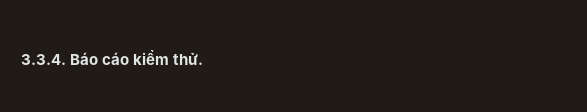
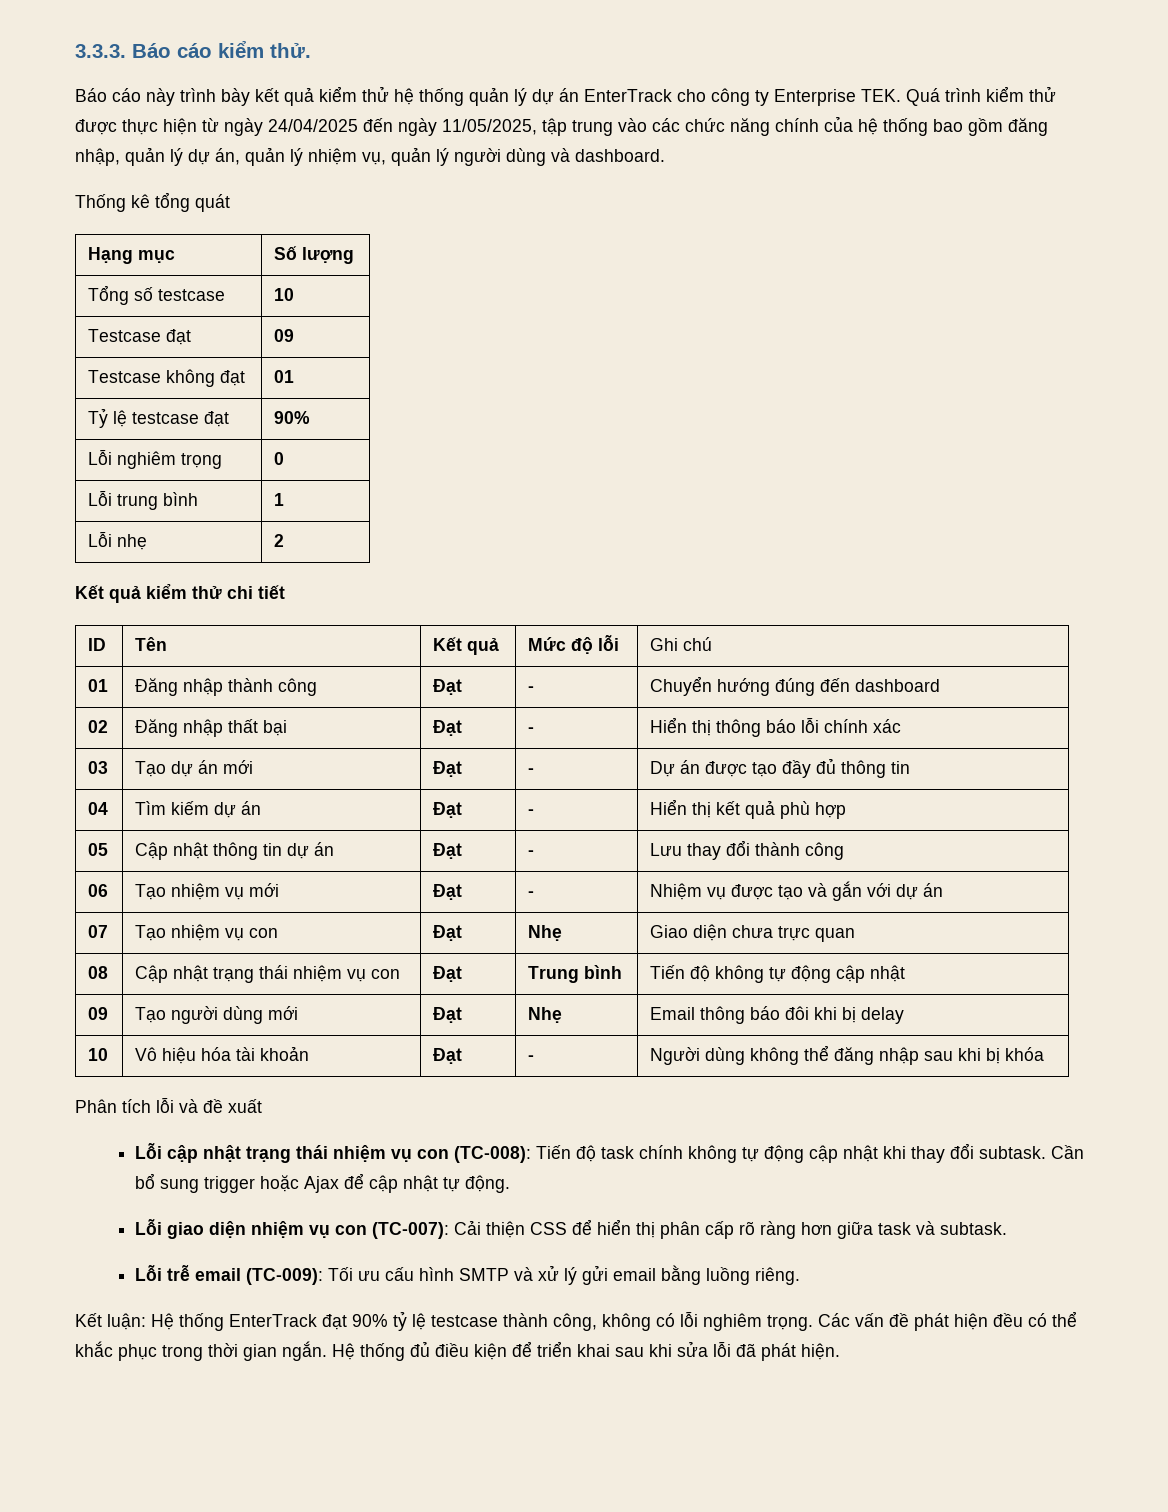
- 3.3.4. Báo cáo kiểm thử.
+ 3.3.3. Báo cáo kiểm thử.
+ Báo cáo này trình bày kết quả kiểm thử hệ thống quản lý dự án EnterTrack cho công ty Enterprise TEK. Quá trình kiểm thử được thực hiện từ ngày 24/04/2025 đến ngày 11/05/2025, tập trung vào các chức năng chính của hệ thống bao gồm đăng nhập, quản lý dự án, quản lý nhiệm vụ, quản lý người dùng và dashboard.
+ Thống kê tổng quát
+ Hạng mục | Số lượng
+ Tổng số testcase | 10
+ Testcase đạt | 09
+ Testcase không đạt | 01
+ Tỷ lệ testcase đạt | 90%
+ Lỗi nghiêm trọng | 0
+ Lỗi trung bình | 1
+ Lỗi nhẹ | 2
+ Kết quả kiểm thử chi tiết
+ ID | Tên | Kết quả | Mức độ lỗi | Ghi chú
+ 01 | Đăng nhập thành công | Đạt | - | Chuyển hướng đúng đến dashboard
+ 02 | Đăng nhập thất bại | Đạt | - | Hiển thị thông báo lỗi chính xác
+ 03 | Tạo dự án mới | Đạt | - | Dự án được tạo đầy đủ thông tin
+ 04 | Tìm kiếm dự án | Đạt | - | Hiển thị kết quả phù hợp
+ 05 | Cập nhật thông tin dự án | Đạt | - | Lưu thay đổi thành công
+ 06 | Tạo nhiệm vụ mới | Đạt | - | Nhiệm vụ được tạo và gắn với dự án
+ 07 | Tạo nhiệm vụ con | Đạt | Nhẹ | Giao diện chưa trực quan
+ 08 | Cập nhật trạng thái nhiệm vụ con | Đạt | Trung bình | Tiến độ không tự động cập nhật
+ 09 | Tạo người dùng mới | Đạt | Nhẹ | Email thông báo đôi khi bị delay
+ 10 | Vô hiệu hóa tài khoản | Đạt | - | Người dùng không thể đăng nhập sau khi bị khóa
+ Phân tích lỗi và đề xuất
+ Lỗi cập nhật trạng thái nhiệm vụ con (TC-008): Tiến độ task chính không tự động cập nhật khi thay đổi subtask. Cần bổ sung trigger hoặc Ajax để cập nhật tự động.
+ Lỗi giao diện nhiệm vụ con (TC-007): Cải thiện CSS để hiển thị phân cấp rõ ràng hơn giữa task và subtask.
+ Lỗi trễ email (TC-009): Tối ưu cấu hình SMTP và xử lý gửi email bằng luồng riêng.
+ Kết luận: Hệ thống EnterTrack đạt 90% tỷ lệ testcase thành công, không có lỗi nghiêm trọng. Các vấn đề phát hiện đều có thể khắc phục trong thời gian ngắn. Hệ thống đủ điều kiện để triển khai sau khi sửa lỗi đã phát hiện.

